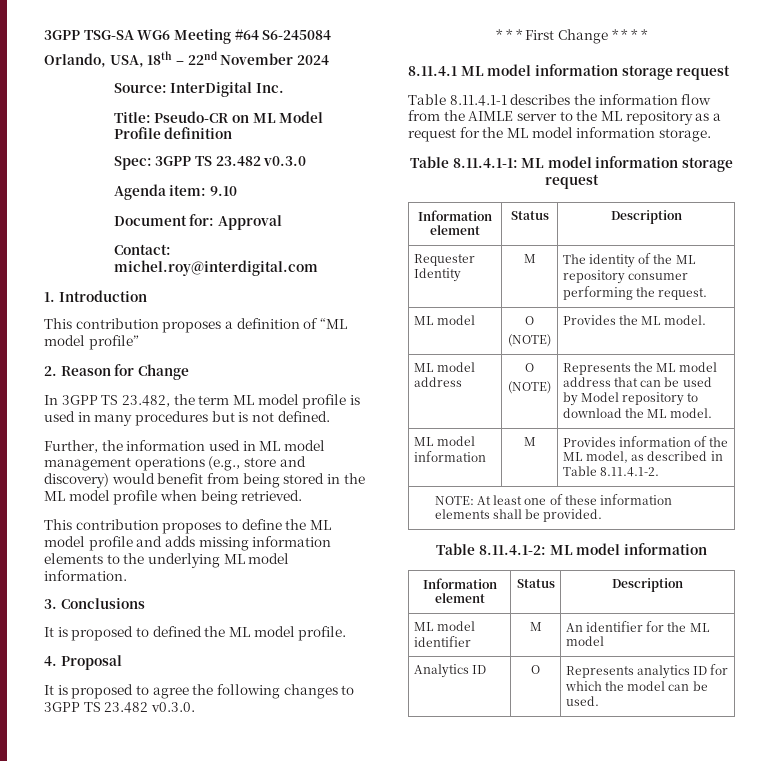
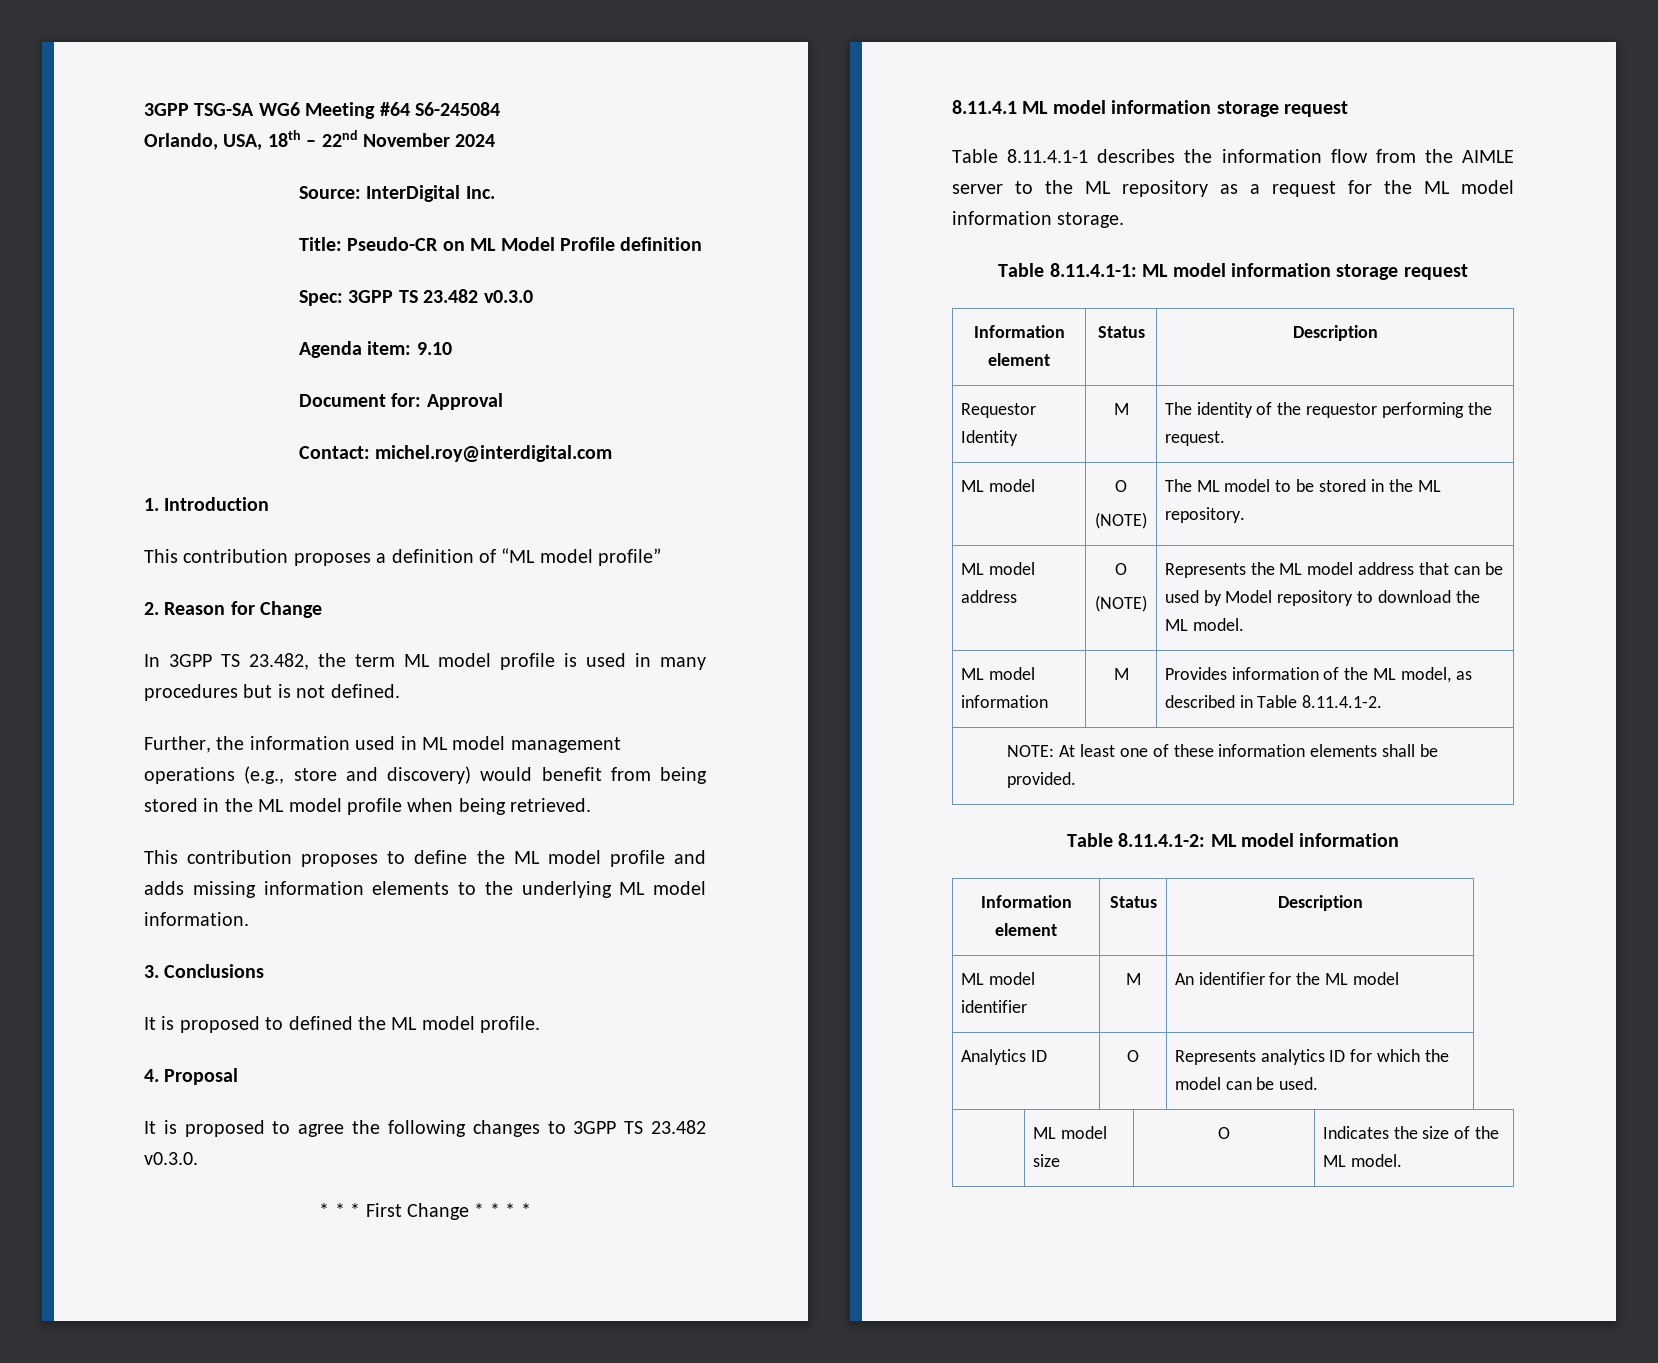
- Requester Identity | M | The identity of the ML repository consumer performing the request.
+ Requestor Identity | M | The identity of the requestor performing the request.
  ML model | O
- (NOTE) | Provides the ML model.
+ (NOTE) | The ML model to be stored in the ML repository.
+ | ML model size | O | Indicates the size of the ML model.

